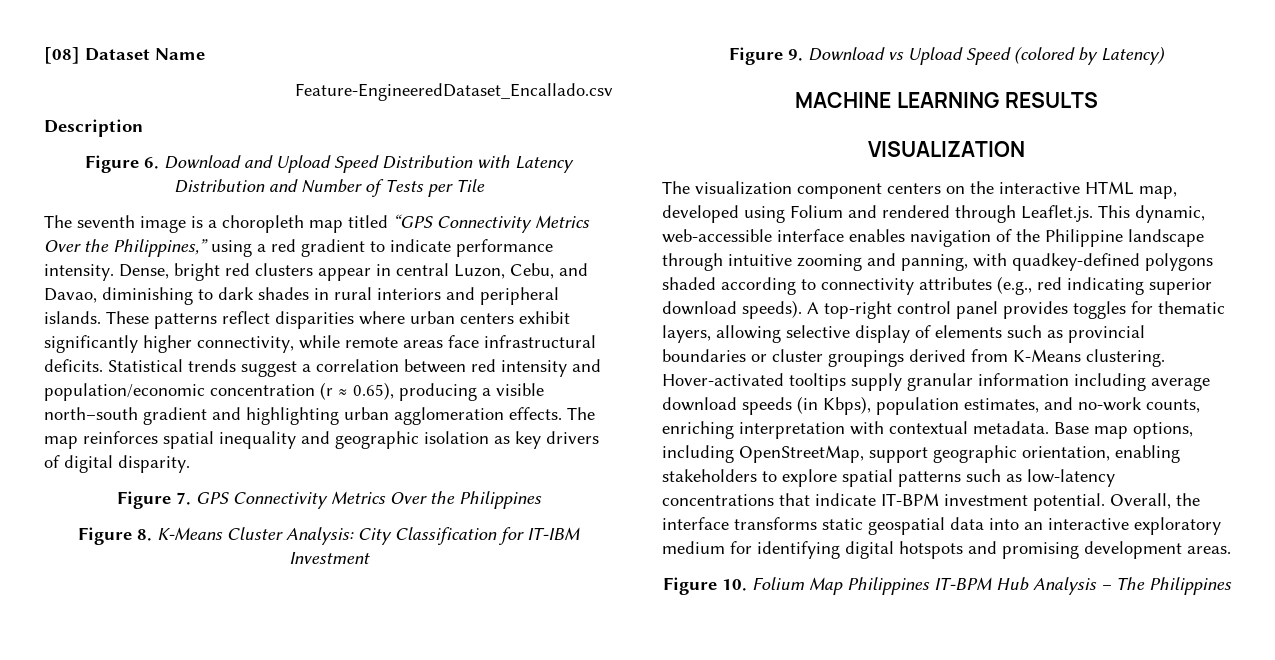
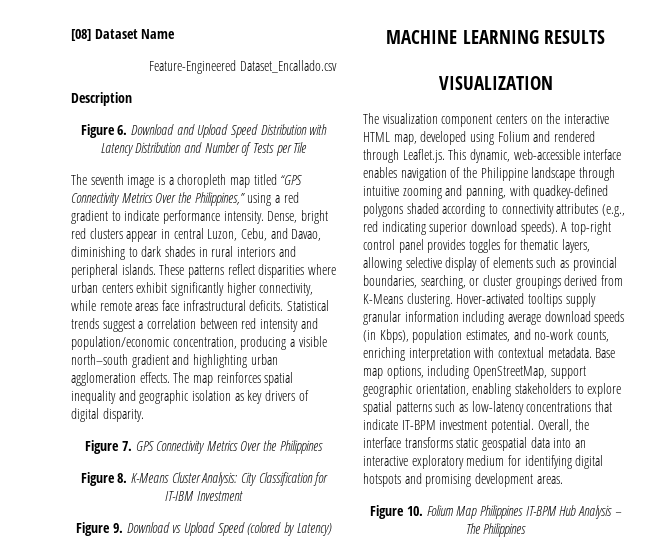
- Feature-EngineeredDataset_Encallado.csv
+ Feature-Engineered Dataset_Encallado.csv
- Statistical trends suggest a correlation between red intensity and population/economic concentration (r ≈ 0.65), producing a visible north–south gradient and highlighting urban agglomeration effects.
+ Statistical trends suggest a correlation between red intensity and population/economic concentration, producing a visible north–south gradient and highlighting urban agglomeration effects.
- A top-right control panel provides toggles for thematic layers, allowing selective display of elements such as provincial boundaries or cluster groupings derived from K-Means clustering.
+ A top-right control panel provides toggles for thematic layers, allowing selective display of elements such as provincial boundaries, searching, or cluster groupings derived from K-Means clustering.

